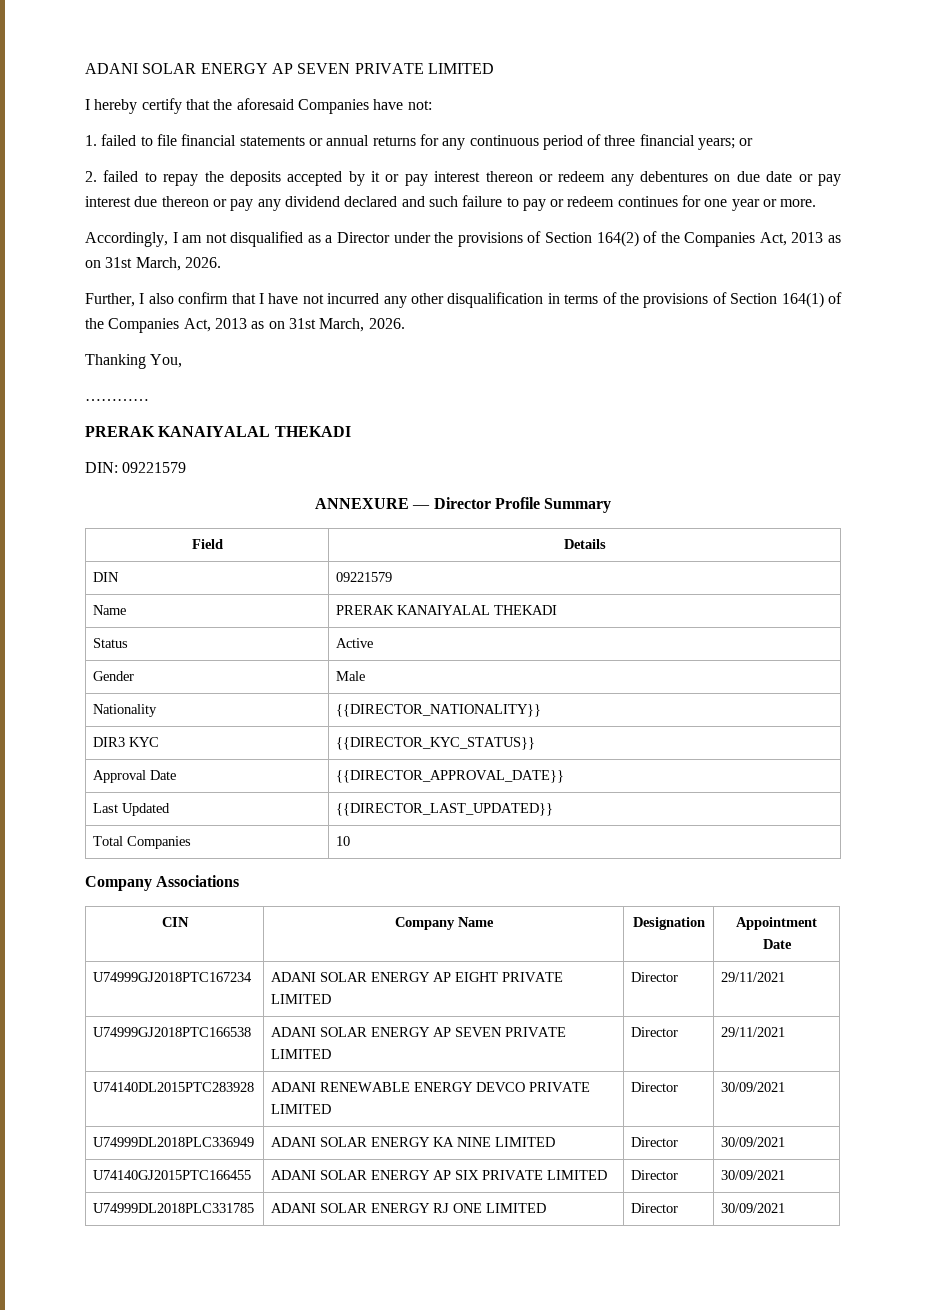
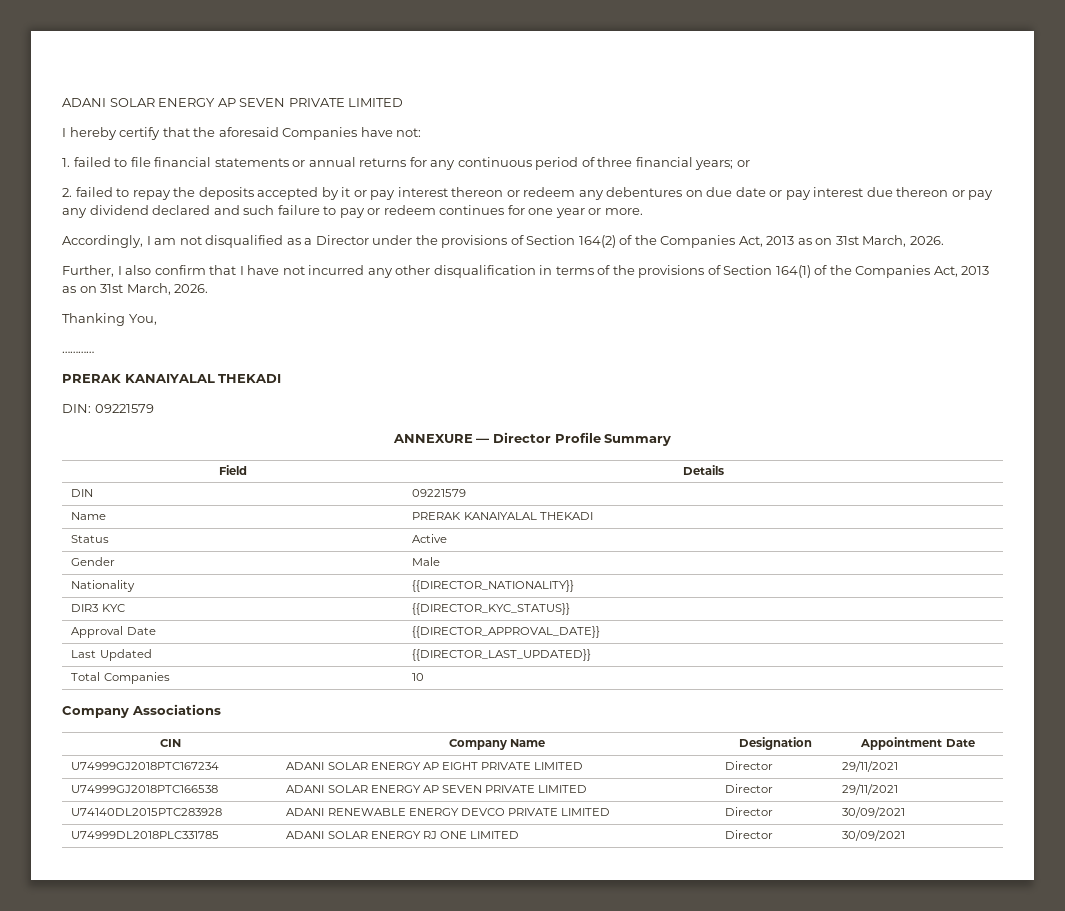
- U74999DL2018PLC336949 | ADANI SOLAR ENERGY KA NINE LIMITED | Director | 30/09/2021
- U74140GJ2015PTC166455 | ADANI SOLAR ENERGY AP SIX PRIVATE LIMITED | Director | 30/09/2021

